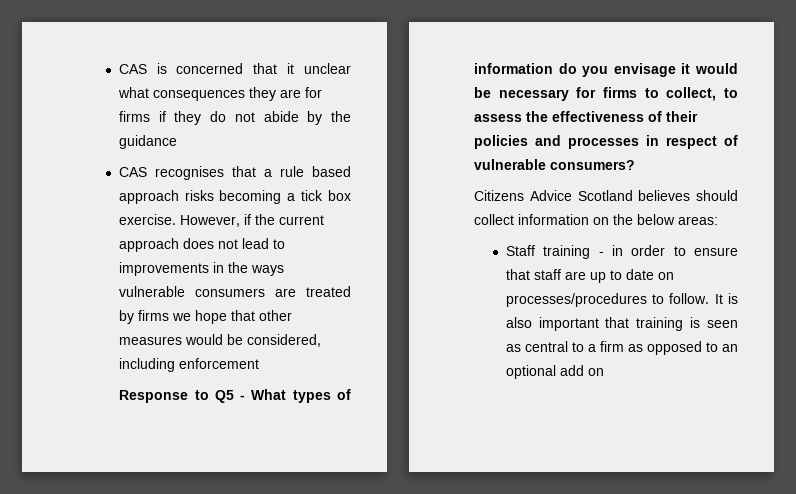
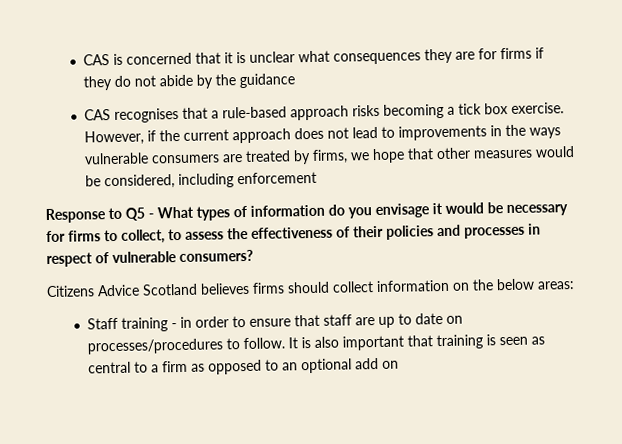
- CAS is concerned that it unclear what consequences they are for firms if they do not abide by the guidance
+ CAS is concerned that it is unclear what consequences they are for firms if they do not abide by the guidance
- CAS recognises that a rule based approach risks becoming a tick box exercise.
+ CAS recognises that a rule-based approach risks becoming a tick box exercise.
- However, if the current approach does not lead to improvements in the ways vulnerable consumers are treated by firms we hope that other measures would be considered, including enforcement
+ However, if the current approach does not lead to improvements in the ways vulnerable consumers are treated by firms, we hope that other measures would be considered, including enforcement
- Citizens Advice Scotland believes should collect information on the below areas:
+ Citizens Advice Scotland believes firms should collect information on the below areas:

